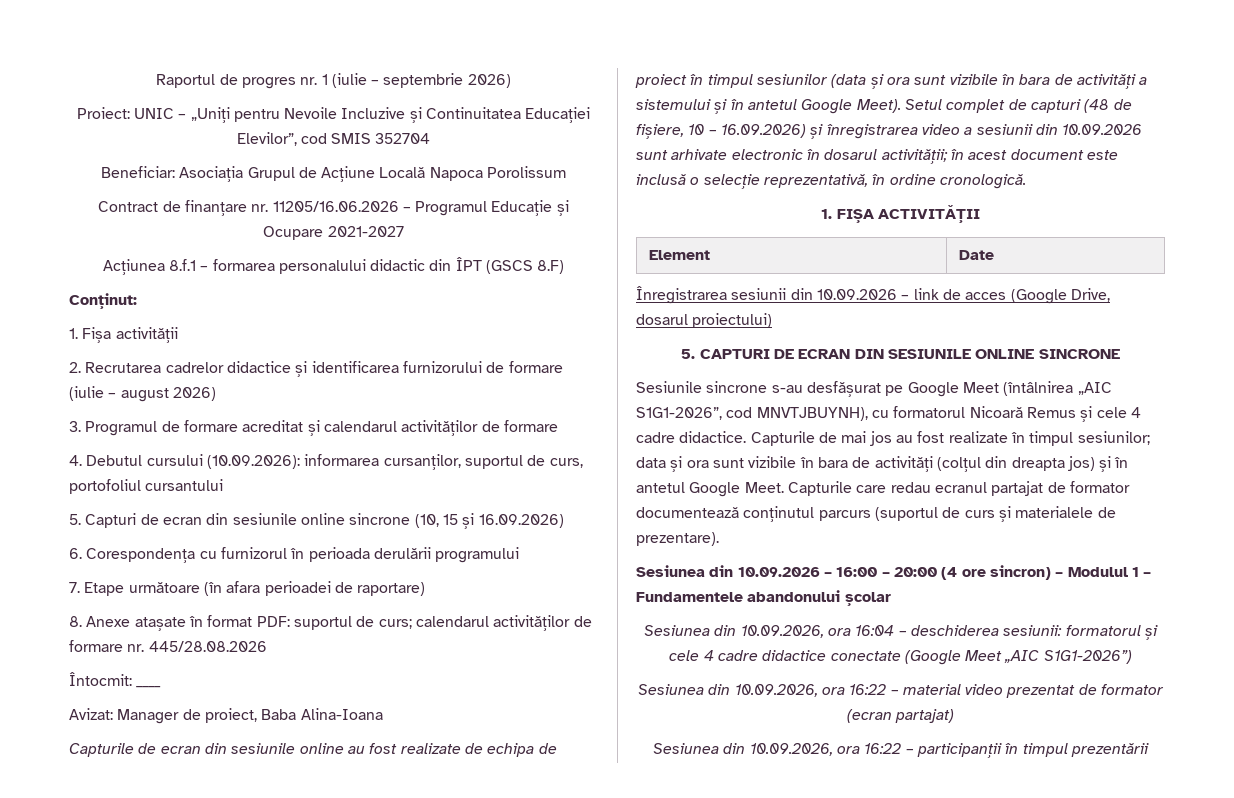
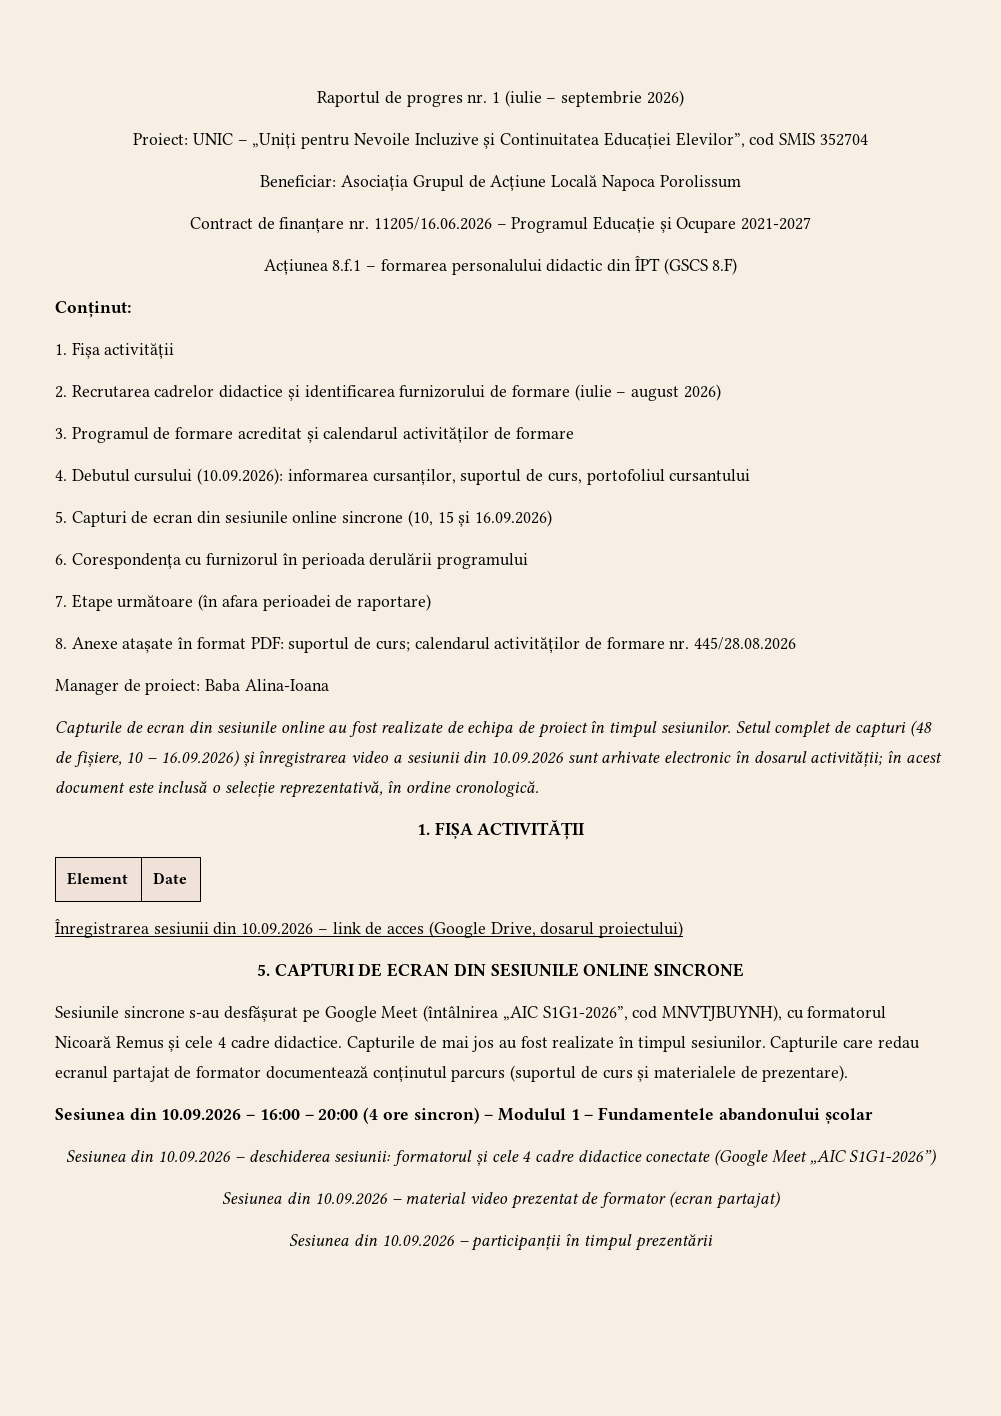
- Întocmit: ____
- Avizat: Manager de proiect, Baba Alina-Ioana
+ Manager de proiect: Baba Alina-Ioana
- Capturile de ecran din sesiunile online au fost realizate de echipa de proiect în timpul sesiunilor (data și ora sunt vizibile în bara de activități a sistemului și în antetul Google Meet).
+ Capturile de ecran din sesiunile online au fost realizate de echipa de proiect în timpul sesiunilor.
- Capturile de mai jos au fost realizate în timpul sesiunilor; data și ora sunt vizibile în bara de activități (colțul din dreapta jos) și în antetul Google Meet.
+ Capturile de mai jos au fost realizate în timpul sesiunilor.
- Sesiunea din 10.09.2026, ora 16:04 – deschiderea sesiunii: formatorul și cele 4 cadre didactice conectate (Google Meet „AIC S1G1-2026”)
+ Sesiunea din 10.09.2026 – deschiderea sesiunii: formatorul și cele 4 cadre didactice conectate (Google Meet „AIC S1G1-2026”)
- Sesiunea din 10.09.2026, ora 16:22 – material video prezentat de formator (ecran partajat)
+ Sesiunea din 10.09.2026 – material video prezentat de formator (ecran partajat)
- Sesiunea din 10.09.2026, ora 16:22 – participanții în timpul prezentării
+ Sesiunea din 10.09.2026 – participanții în timpul prezentării

